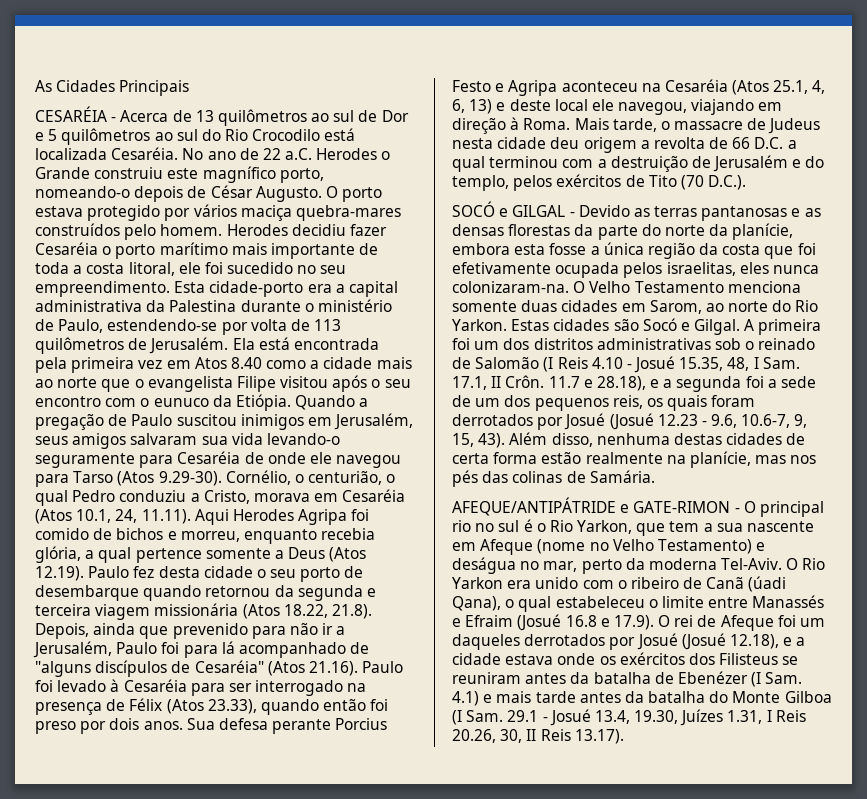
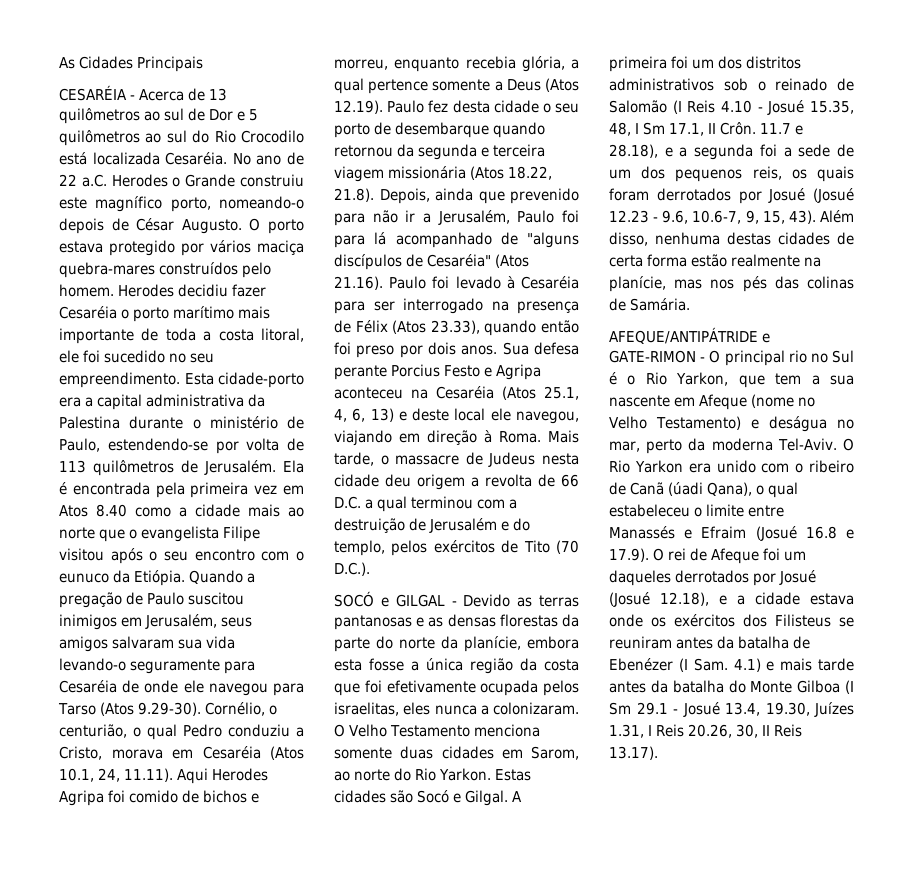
- Ela está encontrada pela primeira vez em Atos 8.40 como a cidade mais ao norte que o evangelista Filipe visitou após o seu encontro com o eunuco da Etiópia.
+ Ela é encontrada pela primeira vez em Atos 8.40 como a cidade mais ao norte que o evangelista Filipe visitou após o seu encontro com o eunuco da Etiópia.
- SOCÓ e GILGAL - Devido as terras pantanosas e as densas florestas da parte do norte da planície, embora esta fosse a única região da costa que foi efetivamente ocupada pelos israelitas, eles nunca colonizaram-na.
+ SOCÓ e GILGAL - Devido as terras pantanosas e as densas florestas da parte do norte da planície, embora esta fosse a única região da costa que foi efetivamente ocupada pelos israelitas, eles nunca a colonizaram.
- A primeira foi um dos distritos administrativas sob o reinado de Salomão (I Reis 4.10 - Josué 15.35, 48, I Sam. 17.1, II Crôn.
+ A primeira foi um dos distritos administrativos sob o reinado de Salomão (I Reis 4.10 - Josué 15.35, 48, I Sm 17.1, II Crôn.
- AFEQUE/ANTIPÁTRIDE e GATE-RIMON - O principal rio no sul é o Rio Yarkon, que tem a sua nascente em Afeque (nome no Velho Testamento) e deságua no mar, perto da moderna Tel-Aviv.
+ AFEQUE/ANTIPÁTRIDE e GATE-RIMON - O principal rio no Sul é o Rio Yarkon, que tem a sua nascente em Afeque (nome no Velho Testamento) e deságua no mar, perto da moderna Tel-Aviv.
- O Rio Yarkon era unido com o ribeiro de Canã (úadi Qana), o qual estabeleceu o limite entre Manassés e Efraim (Josué 16.8 e 17.9). O rei de Afeque foi um daqueles derrotados por Josué (Josué 12.18), e a cidade estava onde os exércitos dos Filisteus se reuniram antes da batalha de Ebenézer (I Sam. 4.1) e mais tarde antes da batalha do Monte Gilboa (I Sam. 29.1 - Josué 13.4, 19.30, Juízes 1.31, I Reis 20.26, 30, II Reis 13.17).
+ O Rio Yarkon era unido com o ribeiro de Canã (úadi Qana), o qual estabeleceu o limite entre Manassés e Efraim (Josué 16.8 e 17.9). O rei de Afeque foi um daqueles derrotados por Josué (Josué 12.18), e a cidade estava onde os exércitos dos Filisteus se reuniram antes da batalha de Ebenézer (I Sam. 4.1) e mais tarde antes da batalha do Monte Gilboa (I Sm 29.1 - Josué 13.4, 19.30, Juízes 1.31, I Reis 20.26, 30, II Reis 13.17).

